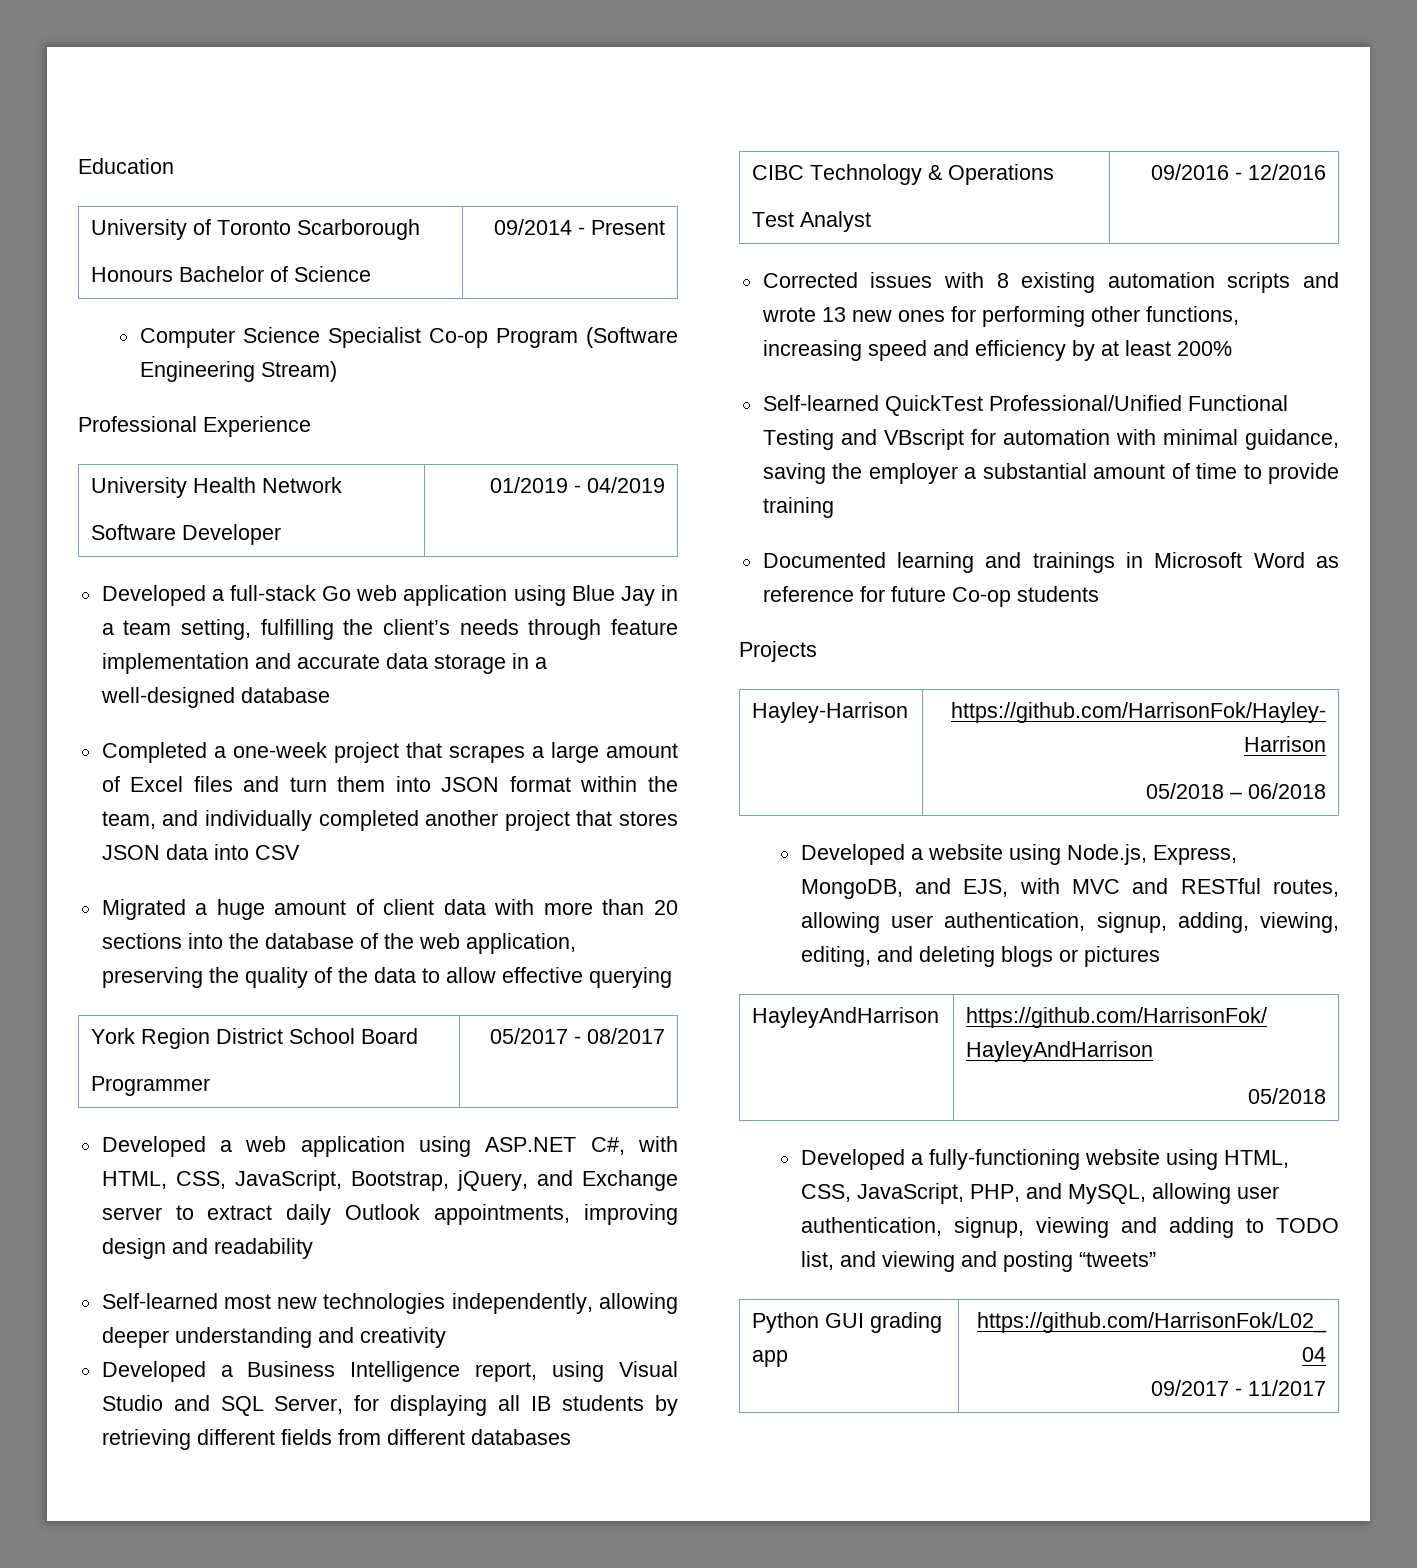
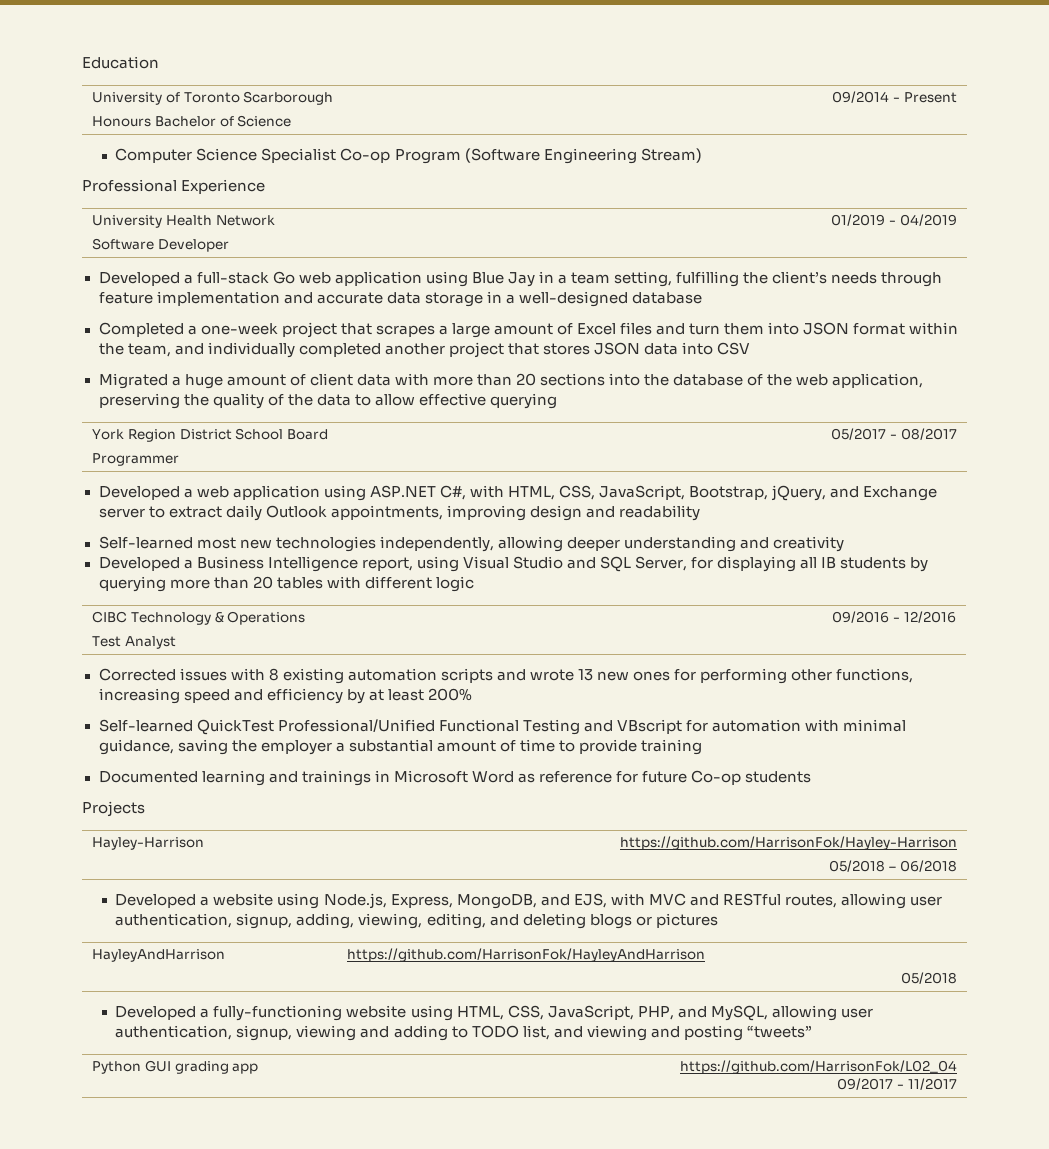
- Developed a Business Intelligence report, using Visual Studio and SQL Server, for displaying all IB students by retrieving different fields from different databases
+ Developed a Business Intelligence report, using Visual Studio and SQL Server, for displaying all IB students by querying more than 20 tables with different logic

